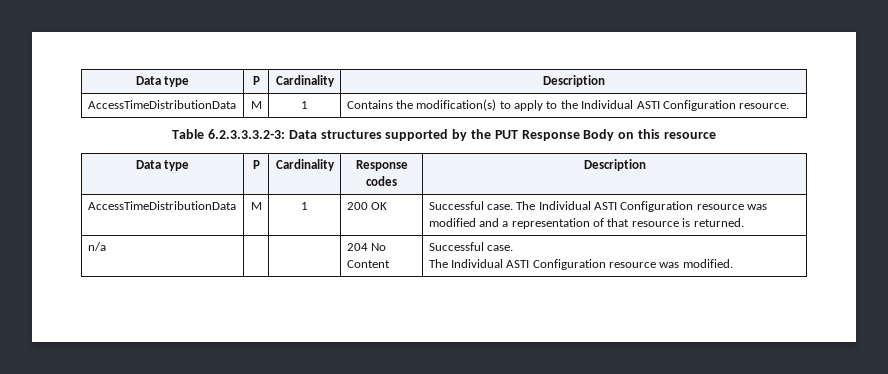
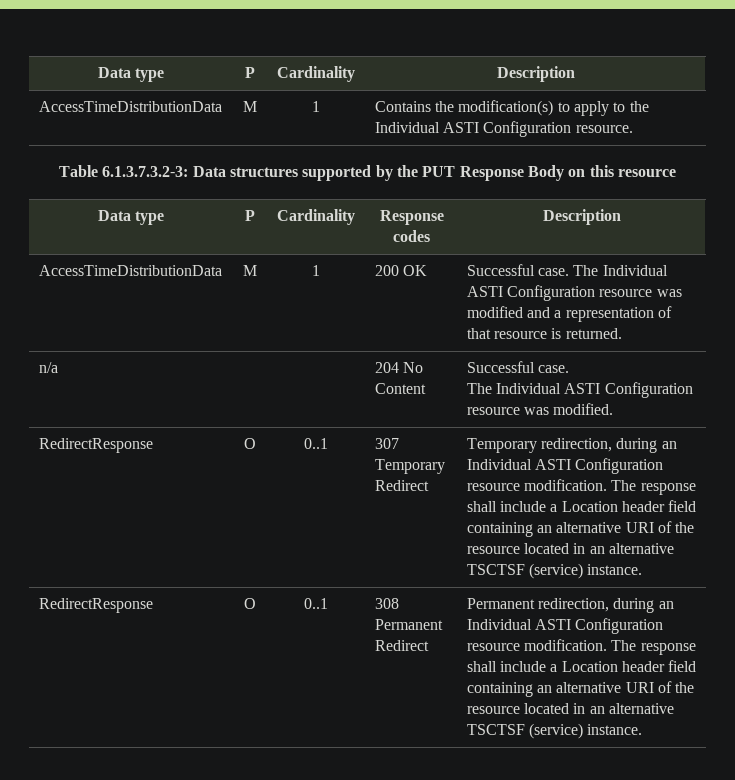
- Table 6.2.3.3.3.2-3: Data structures supported by the PUT Response Body on this resource
+ Table 6.1.3.7.3.2-3: Data structures supported by the PUT Response Body on this resource
+ RedirectResponse | O | 0..1 | 307 Temporary Redirect | Temporary redirection, during an Individual ASTI Configuration resource modification. The response shall include a Location header field containing an alternative URI of the resource located in an alternative TSCTSF (service) instance.
+ RedirectResponse | O | 0..1 | 308 Permanent Redirect | Permanent redirection, during an Individual ASTI Configuration resource modification. The response shall include a Location header field containing an alternative URI of the resource located in an alternative TSCTSF (service) instance.

